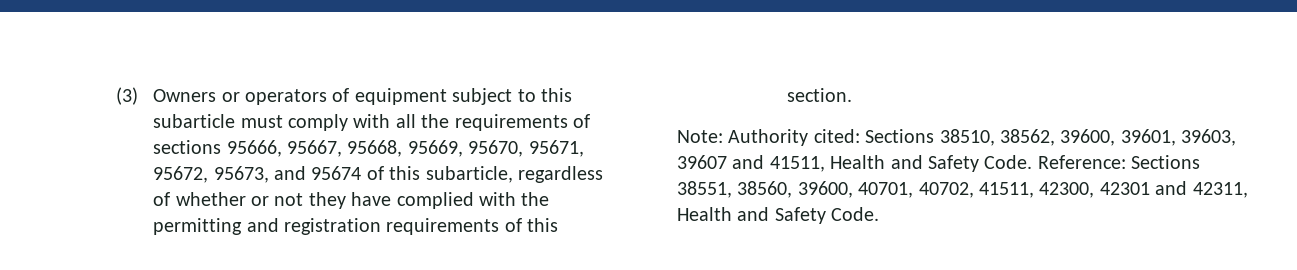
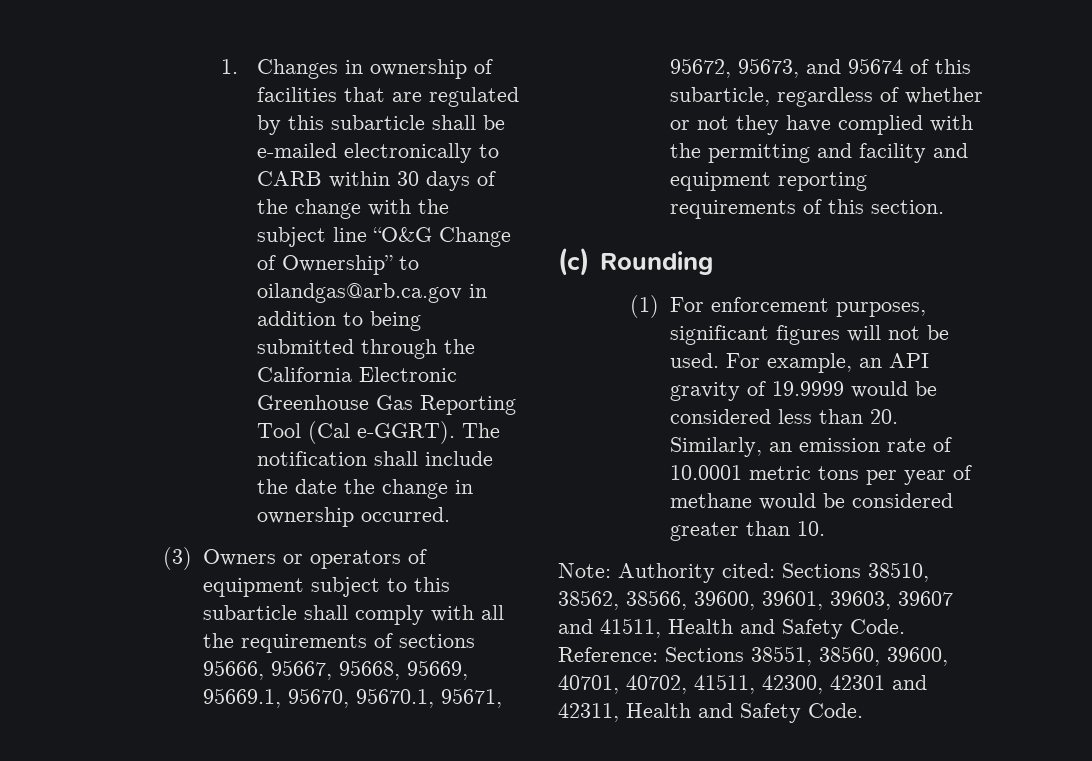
+ 1. Changes in ownership of facilities that are regulated by this subarticle shall be e-mailed electronically to CARB within 30 days of the change with the subject line “O&G Change of Ownership” to oilandgas@arb.ca.gov in addition to being submitted through the California Electronic Greenhouse Gas Reporting Tool (Cal e-GGRT). The notification shall include the date the change in ownership occurred.
- (3) Owners or operators of equipment subject to this subarticle must comply with all the requirements of sections 95666, 95667, 95668, 95669, 95670, 95671, 95672, 95673, and 95674 of this subarticle, regardless of whether or not they have complied with the permitting and registration requirements of this section.
+ (3) Owners or operators of equipment subject to this subarticle shall comply with all the requirements of sections 95666, 95667, 95668, 95669, 95669.1, 95670, 95670.1, 95671, 95672, 95673, and 95674 of this subarticle, regardless of whether or not they have complied with the permitting and facility and equipment reporting requirements of this section.
+ (c) Rounding
+ (1) For enforcement purposes, significant figures will not be used. For example, an API gravity of 19.9999 would be considered less than 20. Similarly, an emission rate of 10.0001 metric tons per year of methane would be considered greater than 10.
- Note: Authority cited: Sections 38510, 38562, 39600, 39601, 39603, 39607 and 41511, Health and Safety Code.
+ Note: Authority cited: Sections 38510, 38562, 38566, 39600, 39601, 39603, 39607 and 41511, Health and Safety Code.

